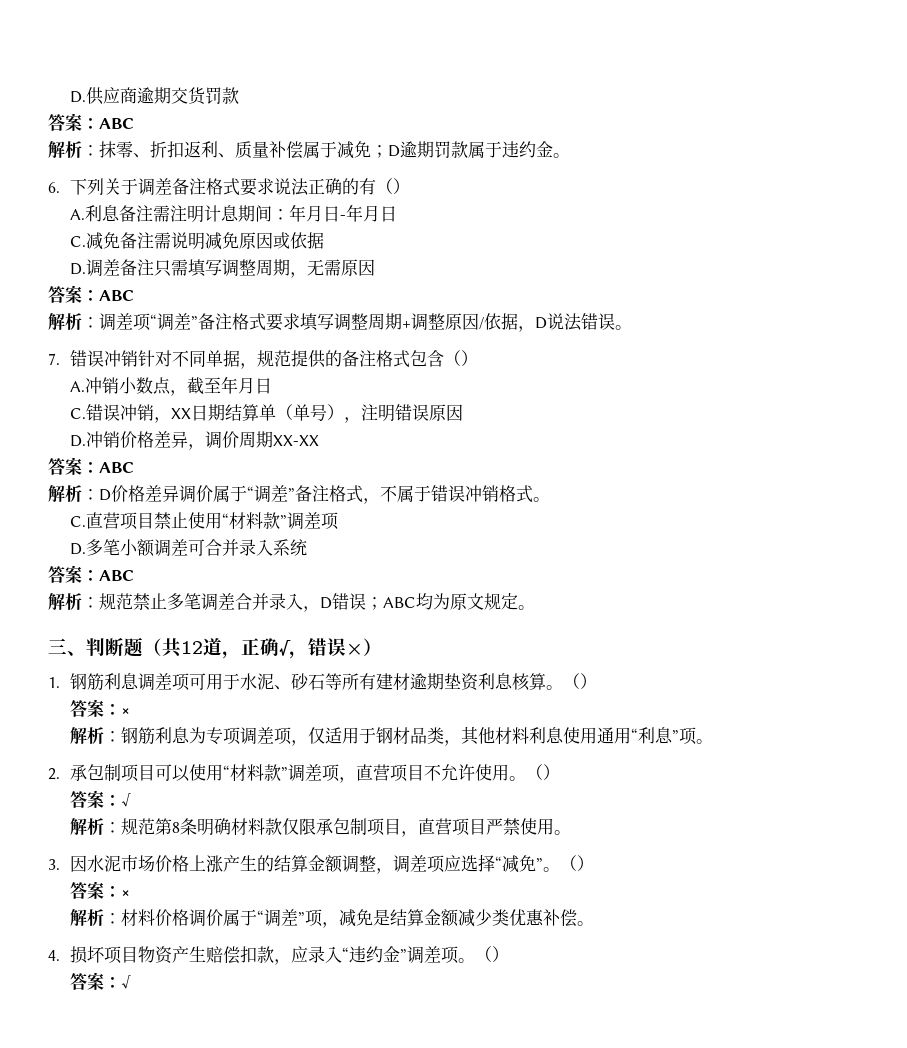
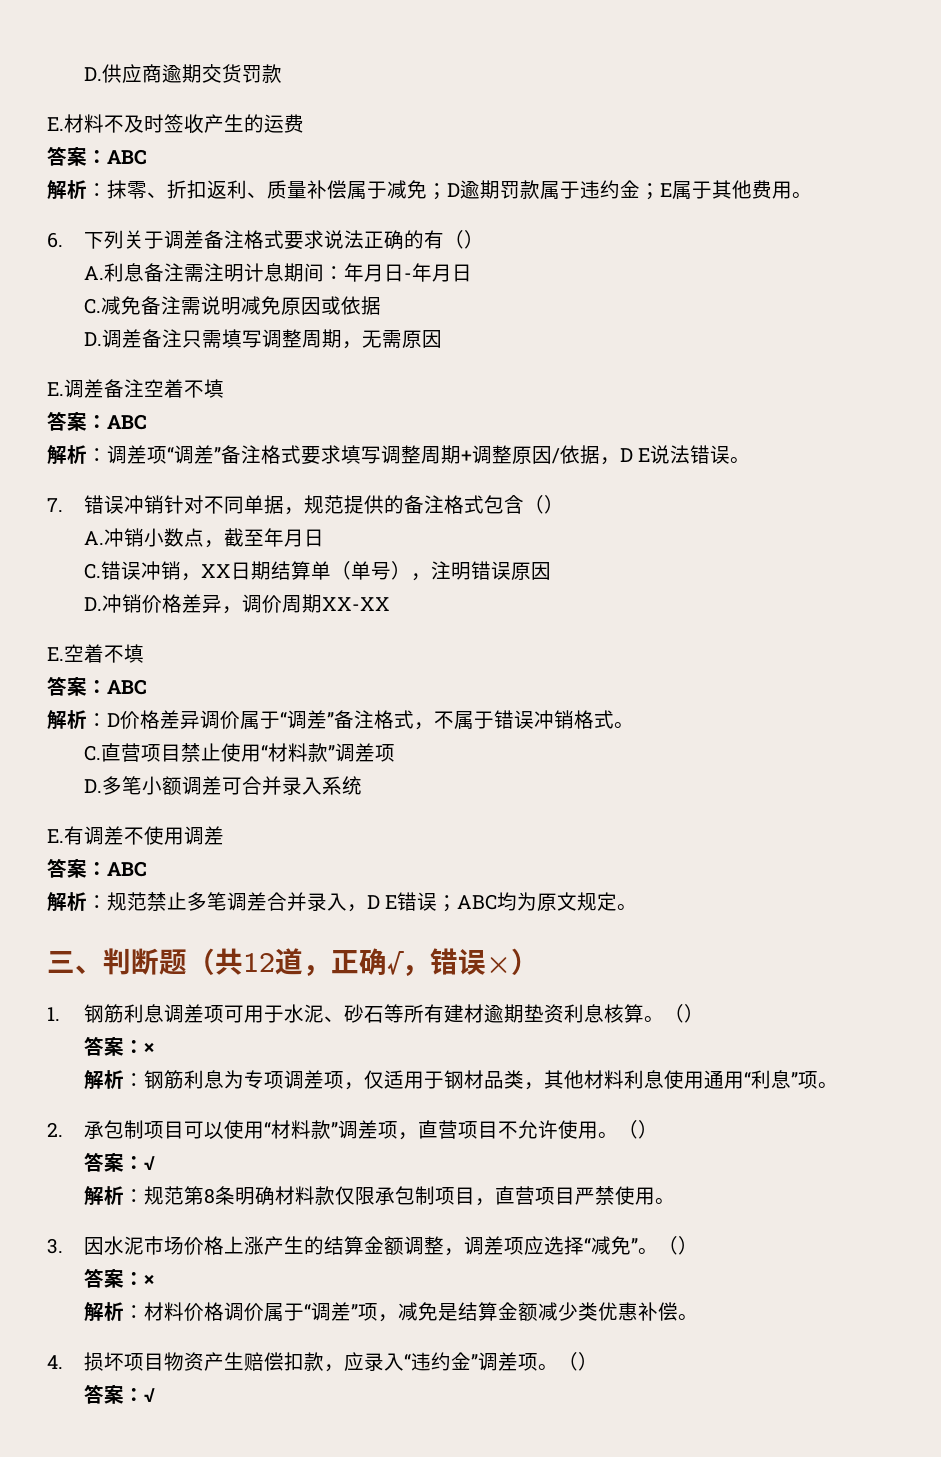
+ E.材料不及时签收产生的运费
- 解析：抹零、折扣返利、质量补偿属于减免；D逾期罚款属于违约金。
+ 解析：抹零、折扣返利、质量补偿属于减免；D逾期罚款属于违约金；E属于其他费用。
+ E.调差备注空着不填
- 解析：调差项“调差”备注格式要求填写调整周期+调整原因/依据，D说法错误。
+ 解析：调差项“调差”备注格式要求填写调整周期+调整原因/依据，D E说法错误。
+ E.空着不填
+ E.有调差不使用调差
- 解析：规范禁止多笔调差合并录入，D错误；ABC均为原文规定。
+ 解析：规范禁止多笔调差合并录入，D E错误；ABC均为原文规定。

